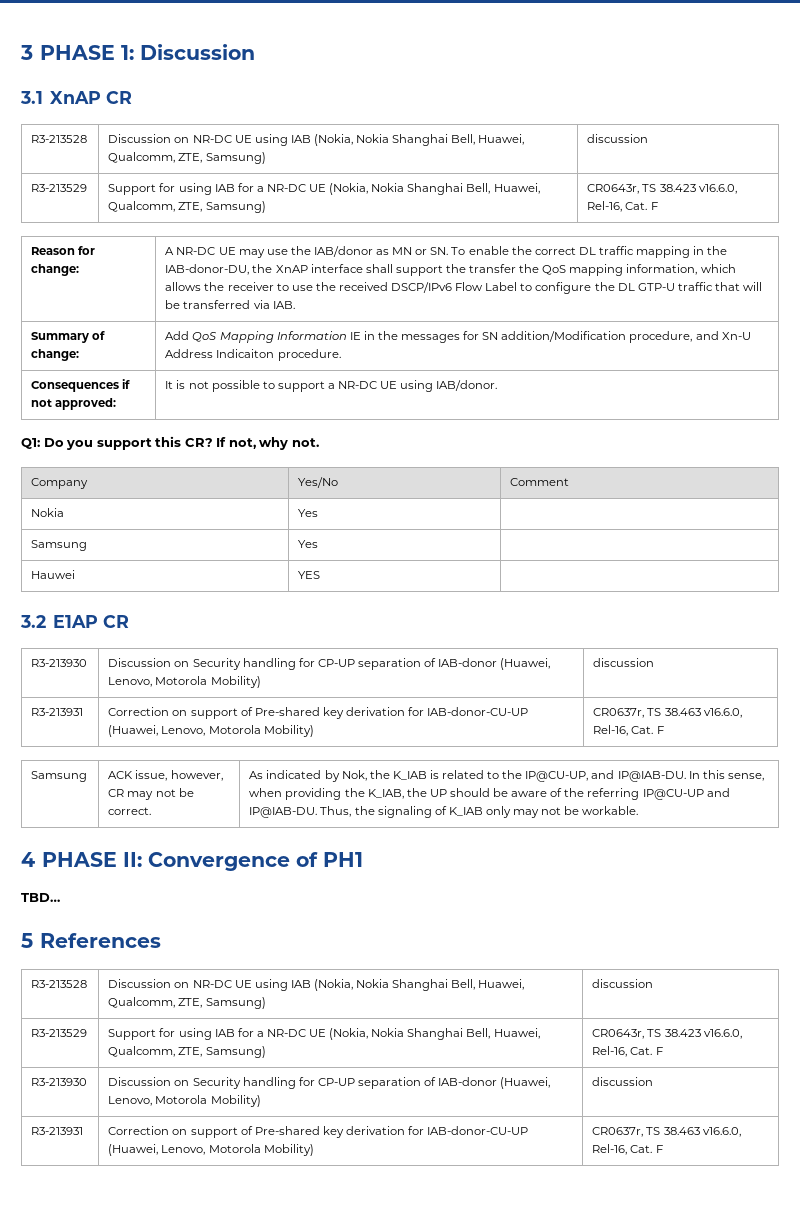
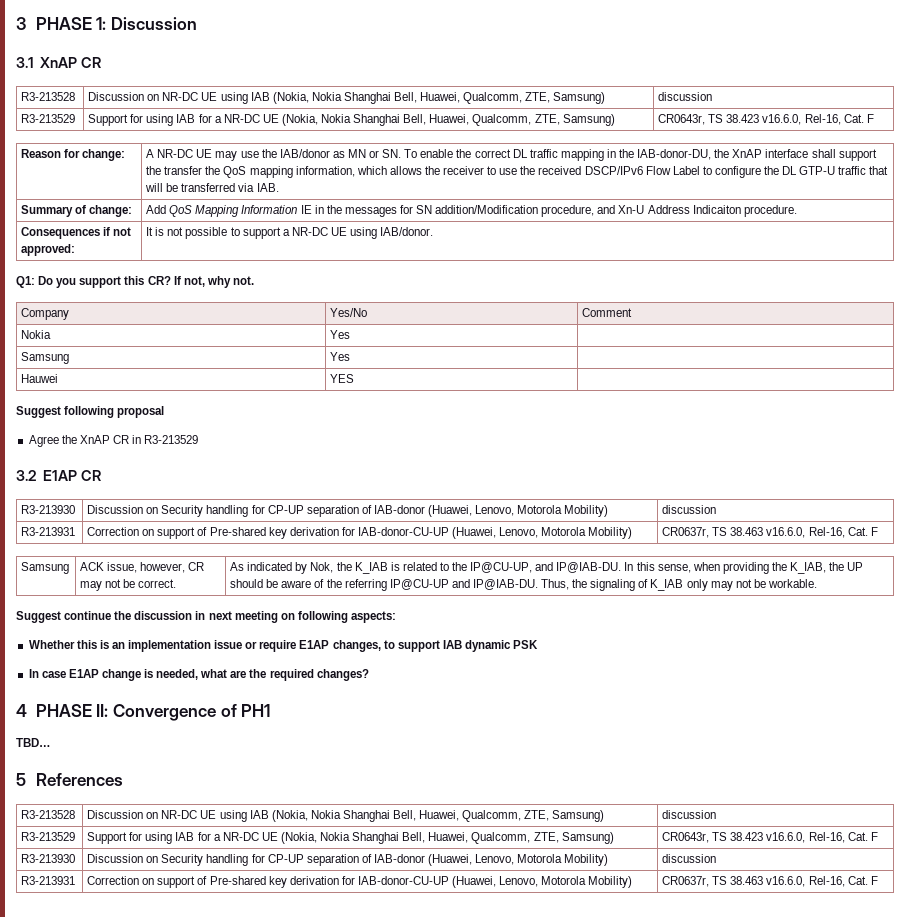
+ Suggest following proposal
+ Agree the XnAP CR in R3-213529
+ Suggest continue the discussion in next meeting on following aspects:
+ Whether this is an implementation issue or require E1AP changes, to support IAB dynamic PSK
+ In case E1AP change is needed, what are the required changes?

